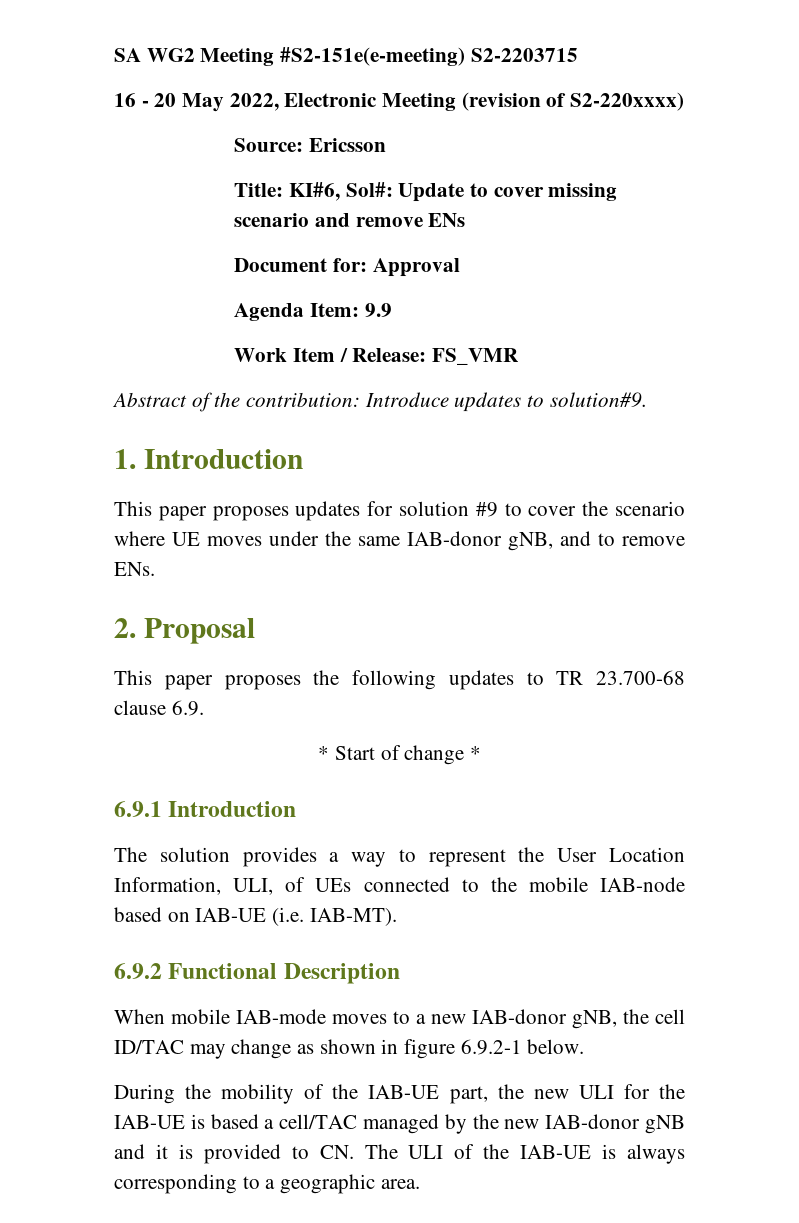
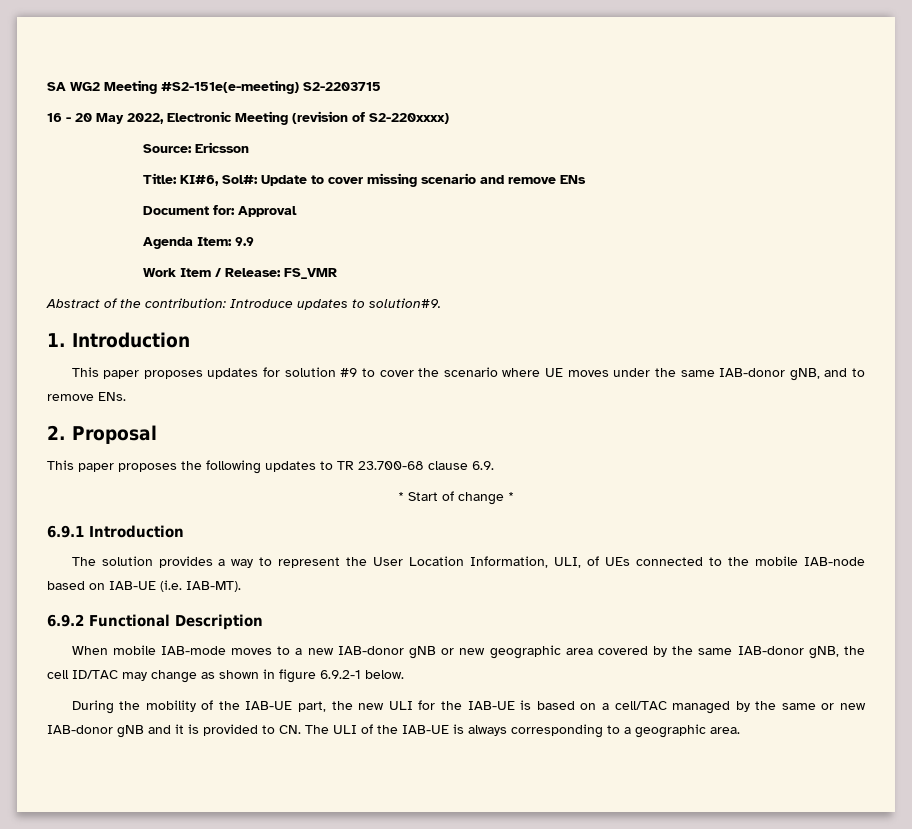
- When mobile IAB-mode moves to a new IAB-donor gNB, the cell ID/TAC may change as shown in figure 6.9.2-1 below.
+ When mobile IAB-mode moves to a new IAB-donor gNB or new geographic area covered by the same IAB-donor gNB, the cell ID/TAC may change as shown in figure 6.9.2-1 below.
- During the mobility of the IAB-UE part, the new ULI for the IAB-UE is based a cell/TAC managed by the new IAB-donor gNB and it is provided to CN. The ULI of the IAB-UE is always corresponding to a geographic area.
+ During the mobility of the IAB-UE part, the new ULI for the IAB-UE is based on a cell/TAC managed by the same or new IAB-donor gNB and it is provided to CN. The ULI of the IAB-UE is always corresponding to a geographic area.

